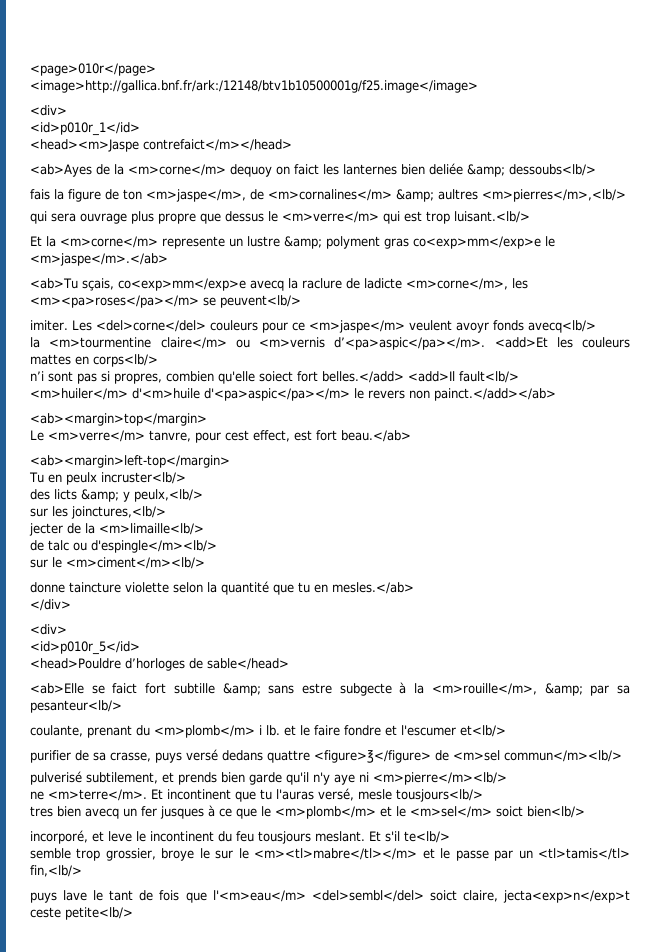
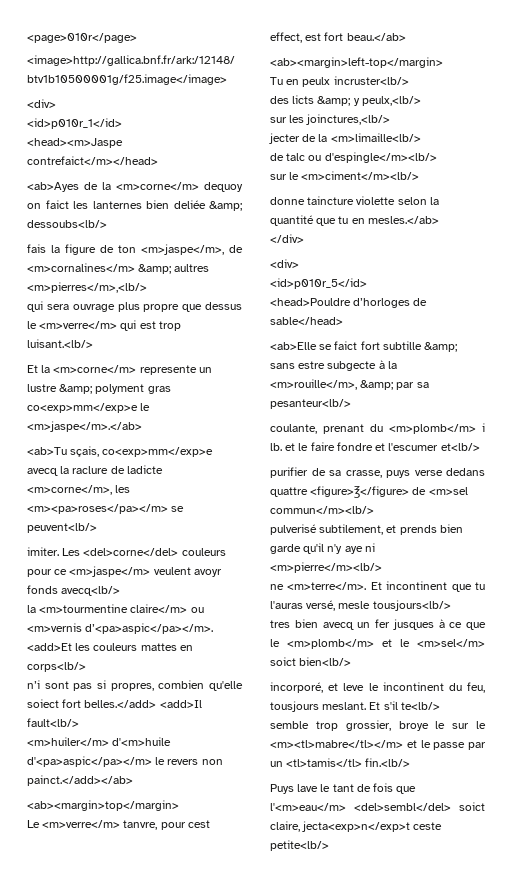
- purifier de sa crasse, puys versé dedans quattre <figure>℥</figure> de <m>sel commun</m><lb/>
+ purifier de sa crasse, puys verse dedans quattre <figure>℥</figure> de <m>sel commun</m><lb/>
- incorporé, et leve le incontinent du feu tousjours meslant.
+ incorporé, et leve le incontinent du feu, tousjours meslant.
- semble trop grossier, broye le sur le <m><tl>mabre</tl></m> et le passe par un <tl>tamis</tl> fin,<lb/>
- puys lave le tant de fois que l'<m>eau</m> <del>sembl</del> soict claire, jecta<exp>n</exp>t ceste petite<lb/>
+ semble trop grossier, broye le sur le <m><tl>mabre</tl></m> et le passe par un <tl>tamis</tl> fin.<lb/>
+ Puys lave le tant de fois que l'<m>eau</m> <del>sembl</del> soict claire, jecta<exp>n</exp>t ceste petite<lb/>

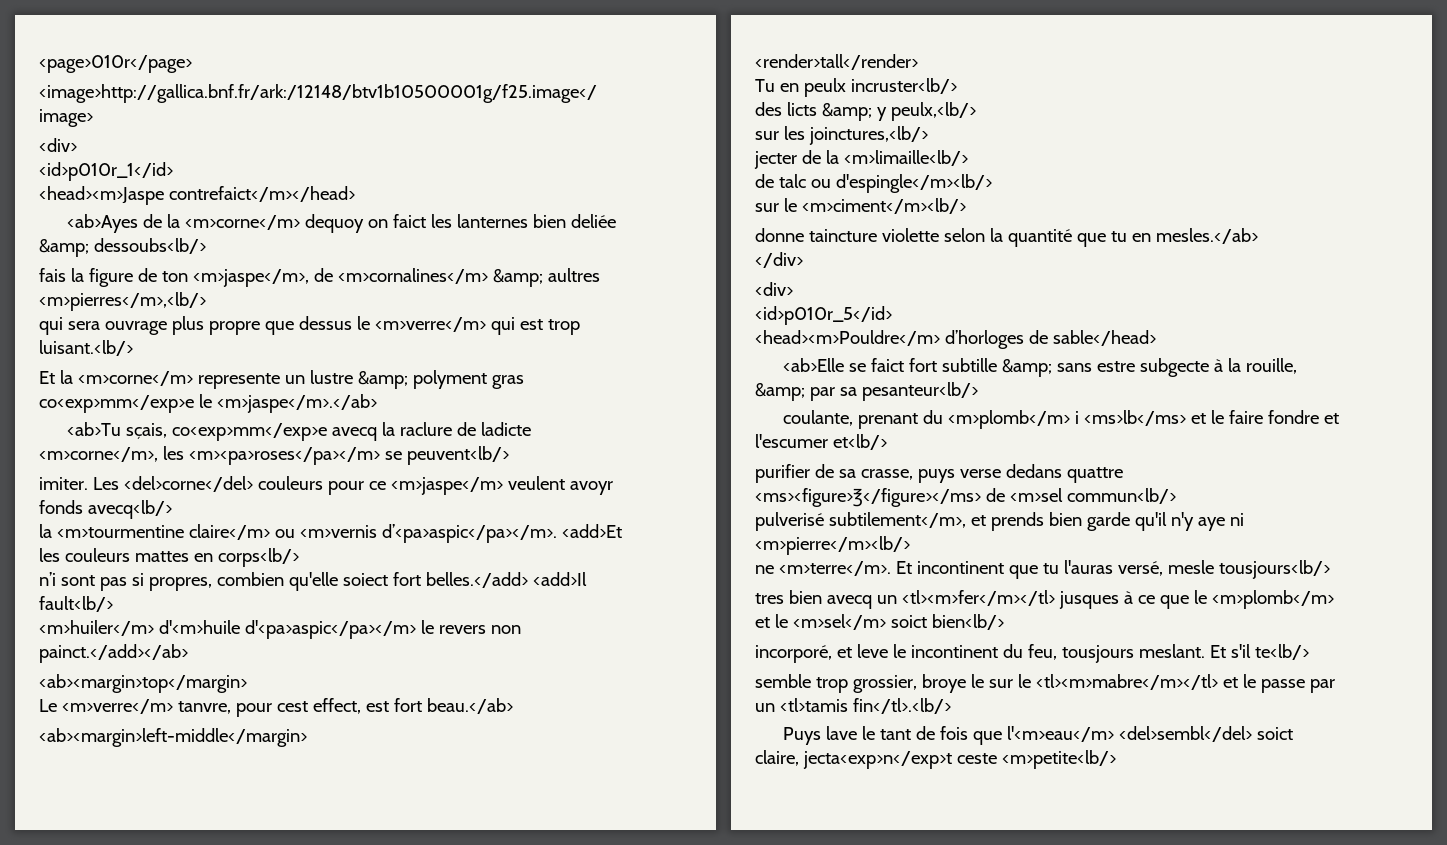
- <ab><margin>left-top</margin>
+ <ab><margin>left-middle</margin>
+ <render>tall</render>
- <head>Pouldre d’horloges de sable</head>
+ <head><m>Pouldre</m> d’horloges de sable</head>
- <ab>Elle se faict fort subtille &amp; sans estre subgecte à la <m>rouille</m>, &amp; par sa pesanteur<lb/>
+ <ab>Elle se faict fort subtille &amp; sans estre subgecte à la rouille, &amp; par sa pesanteur<lb/>
- coulante, prenant du <m>plomb</m> i lb. et le faire fondre et l'escumer et<lb/>
+ coulante, prenant du <m>plomb</m> i <ms>lb</ms> et le faire fondre et l'escumer et<lb/>
- purifier de sa crasse, puys verse dedans quattre <figure>℥</figure> de <m>sel commun</m><lb/>
+ purifier de sa crasse, puys verse dedans quattre <ms><figure>℥</figure></ms> de <m>sel commun<lb/>
- pulverisé subtilement, et prends bien garde qu'il n'y aye ni <m>pierre</m><lb/>
+ pulverisé subtilement</m>, et prends bien garde qu'il n'y aye ni <m>pierre</m><lb/>
- tres bien avecq un fer jusques à ce que le <m>plomb</m> et le <m>sel</m> soict bien<lb/>
+ tres bien avecq un <tl><m>fer</m></tl> jusques à ce que le <m>plomb</m> et le <m>sel</m> soict bien<lb/>
- semble trop grossier, broye le sur le <m><tl>mabre</tl></m> et le passe par un <tl>tamis</tl> fin.<lb/>
+ semble trop grossier, broye le sur le <tl><m>mabre</m></tl> et le passe par un <tl>tamis fin</tl>.<lb/>
- Puys lave le tant de fois que l'<m>eau</m> <del>sembl</del> soict claire, jecta<exp>n</exp>t ceste petite<lb/>
+ Puys lave le tant de fois que l'<m>eau</m> <del>sembl</del> soict claire, jecta<exp>n</exp>t ceste <m>petite<lb/>

